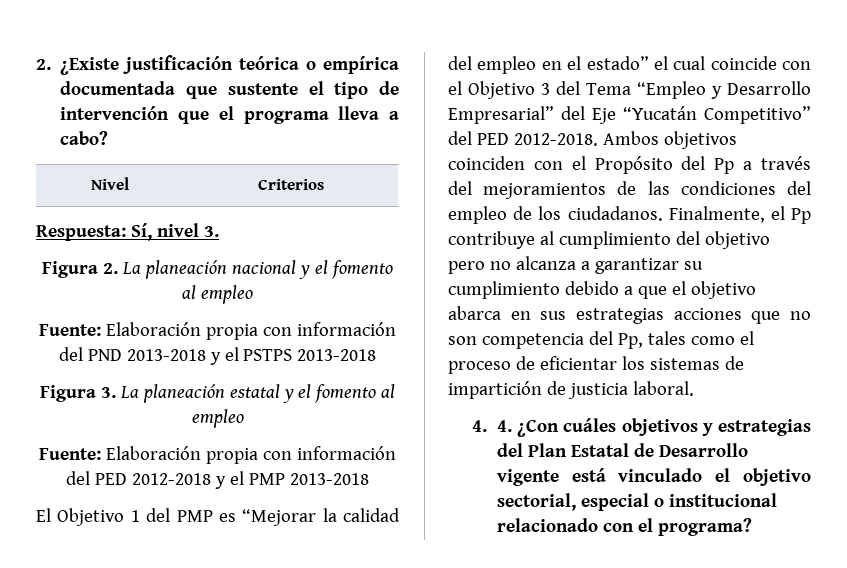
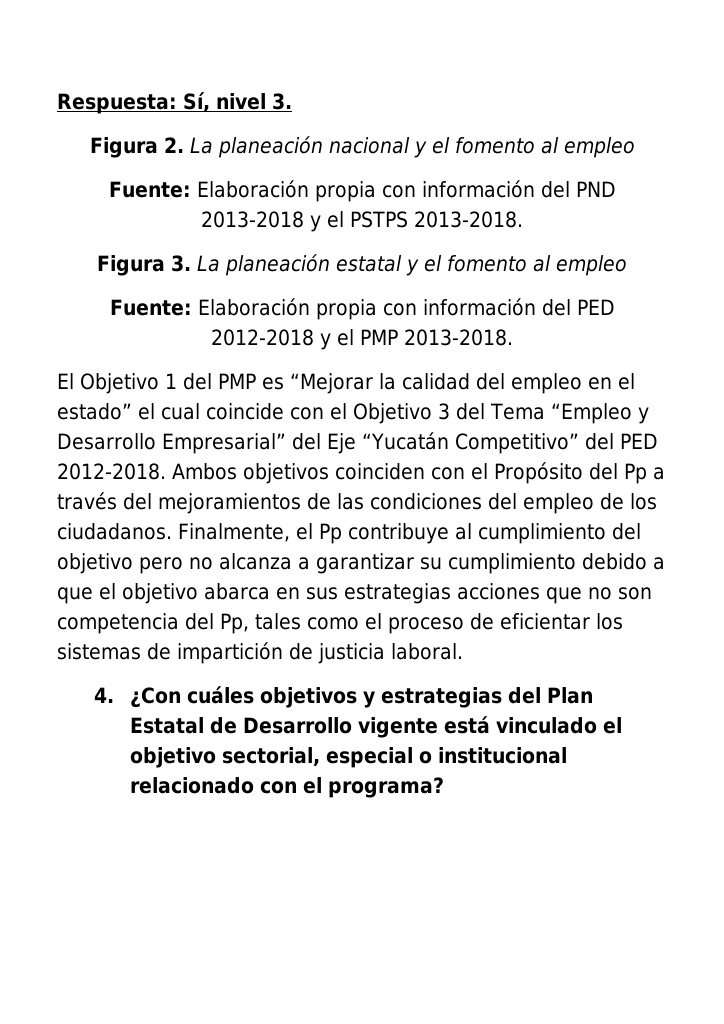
- 2. ¿Existe justificación teórica o empírica documentada que sustente el tipo de intervención que el programa lleva a cabo?
- Nivel | Criterios
- Fuente: Elaboración propia con información del PND 2013-2018 y el PSTPS 2013-2018
+ Fuente: Elaboración propia con información del PND 2013-2018 y el PSTPS 2013-2018.
- Fuente: Elaboración propia con información del PED 2012-2018 y el PMP 2013-2018
+ Fuente: Elaboración propia con información del PED 2012-2018 y el PMP 2013-2018.
- 4. 4. ¿Con cuáles objetivos y estrategias del Plan Estatal de Desarrollo vigente está vinculado el objetivo sectorial, especial o institucional relacionado con el programa?
+ 4. ¿Con cuáles objetivos y estrategias del Plan Estatal de Desarrollo vigente está vinculado el objetivo sectorial, especial o institucional relacionado con el programa?

